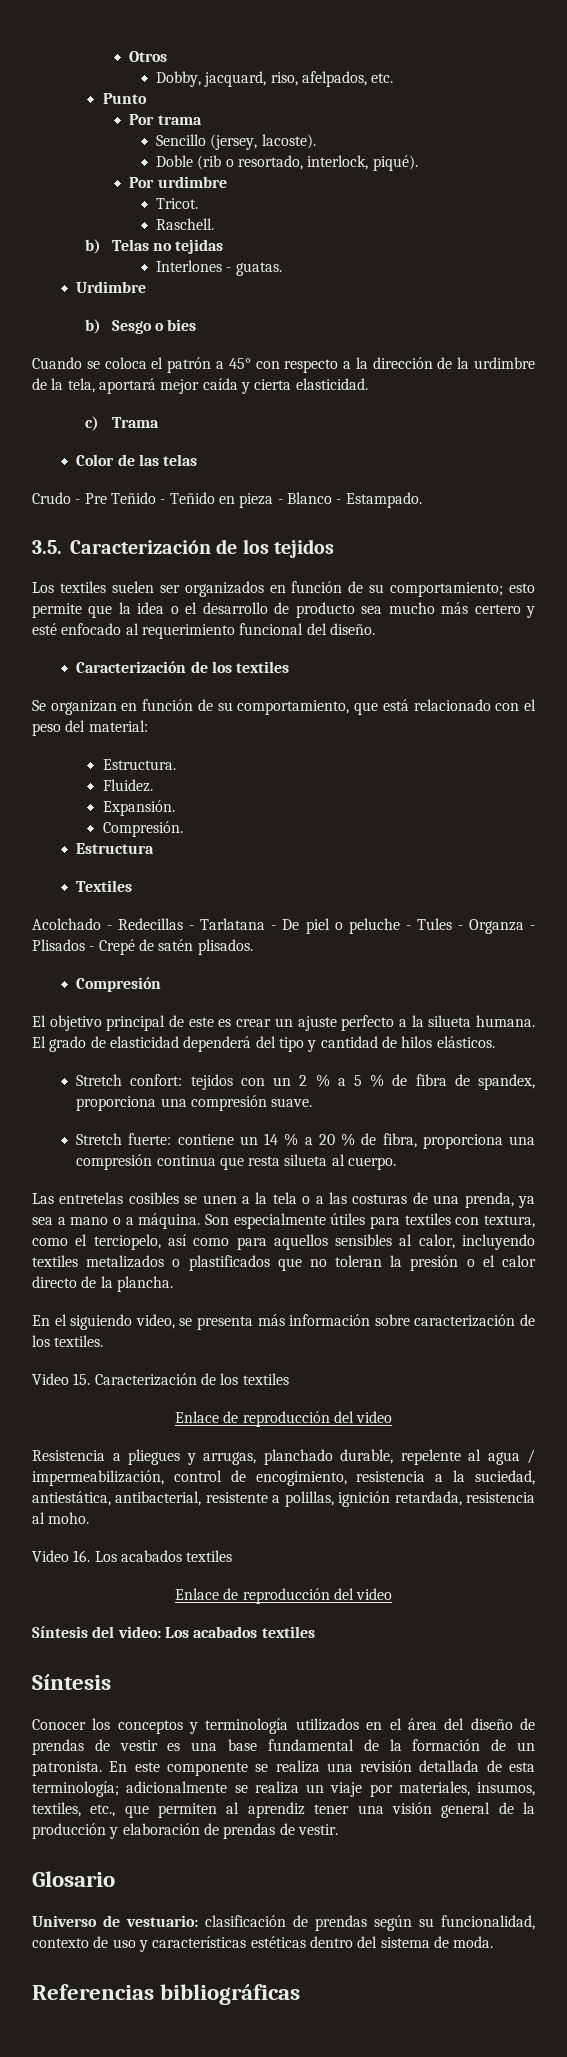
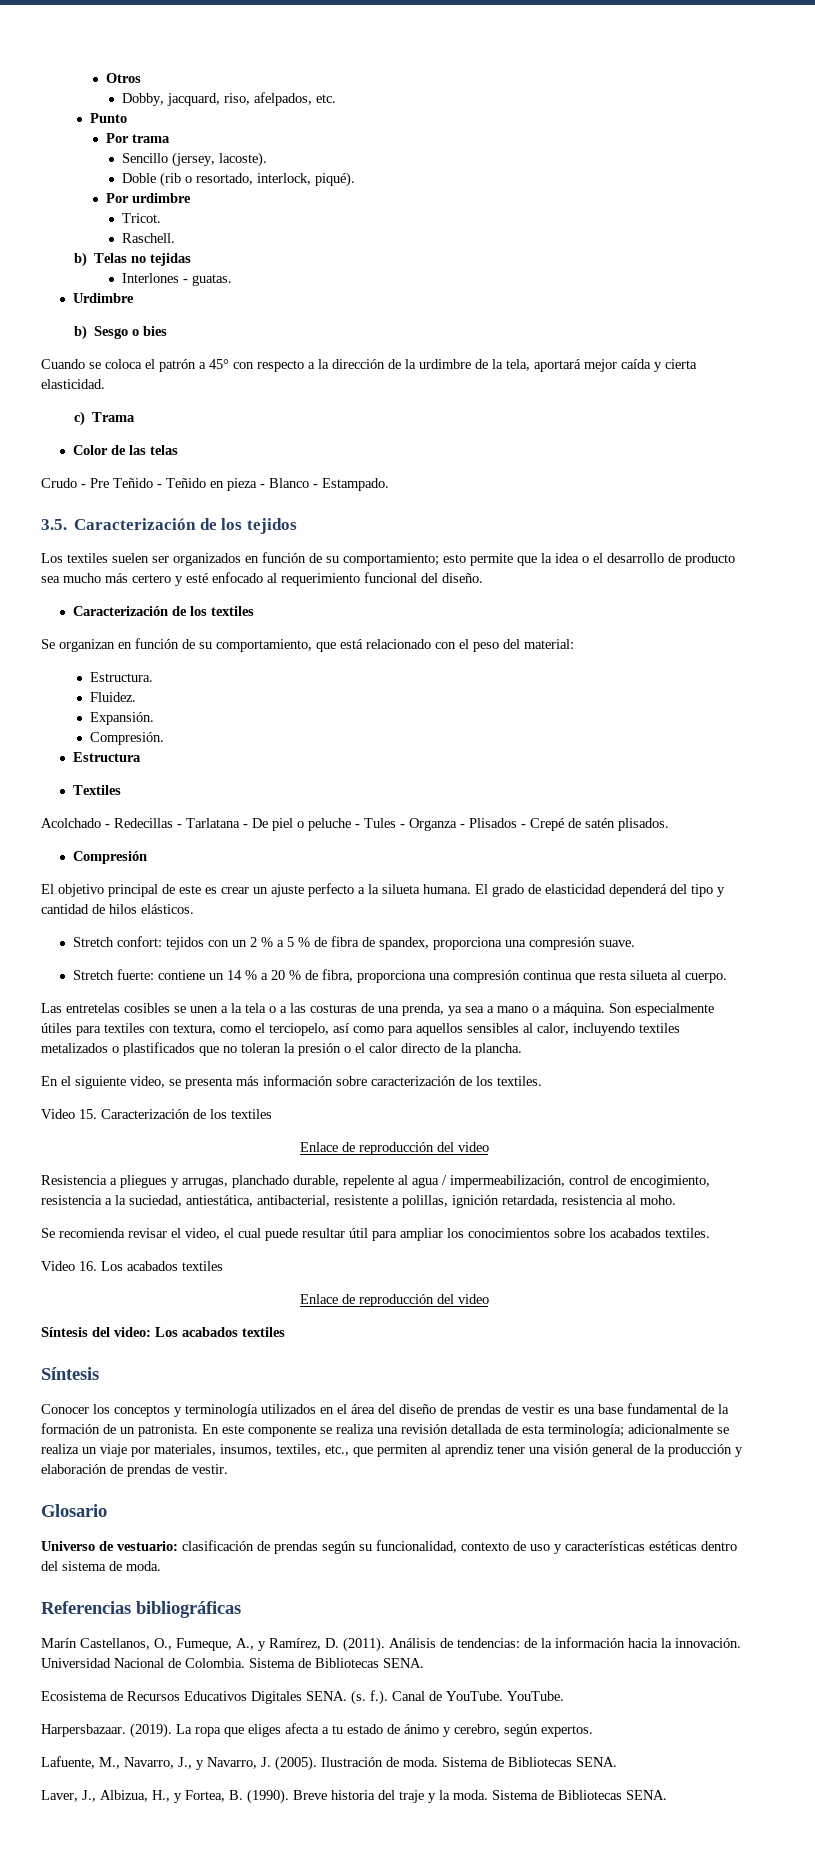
- En el siguiendo video, se presenta más información sobre caracterización de los textiles.
+ En el siguiente video, se presenta más información sobre caracterización de los textiles.
+ Se recomienda revisar el video, el cual puede resultar útil para ampliar los conocimientos sobre los acabados textiles.
+ Marín Castellanos, O., Fumeque, A., y Ramírez, D. (2011). Análisis de tendencias: de la información hacia la innovación. Universidad Nacional de Colombia. Sistema de Bibliotecas SENA.
+ Ecosistema de Recursos Educativos Digitales SENA. (s. f.). Canal de YouTube. YouTube.
+ Harpersbazaar. (2019). La ropa que eliges afecta a tu estado de ánimo y cerebro, según expertos.
+ Lafuente, M., Navarro, J., y Navarro, J. (2005). Ilustración de moda. Sistema de Bibliotecas SENA.
+ Laver, J., Albizua, H., y Fortea, B. (1990). Breve historia del traje y la moda. Sistema de Bibliotecas SENA.

